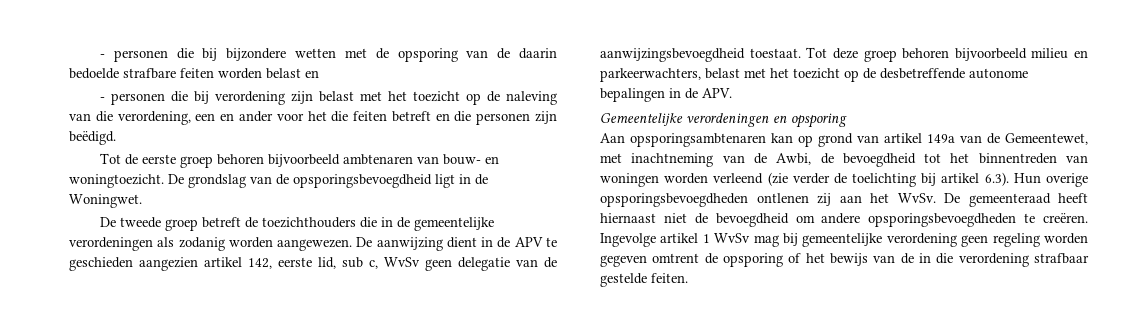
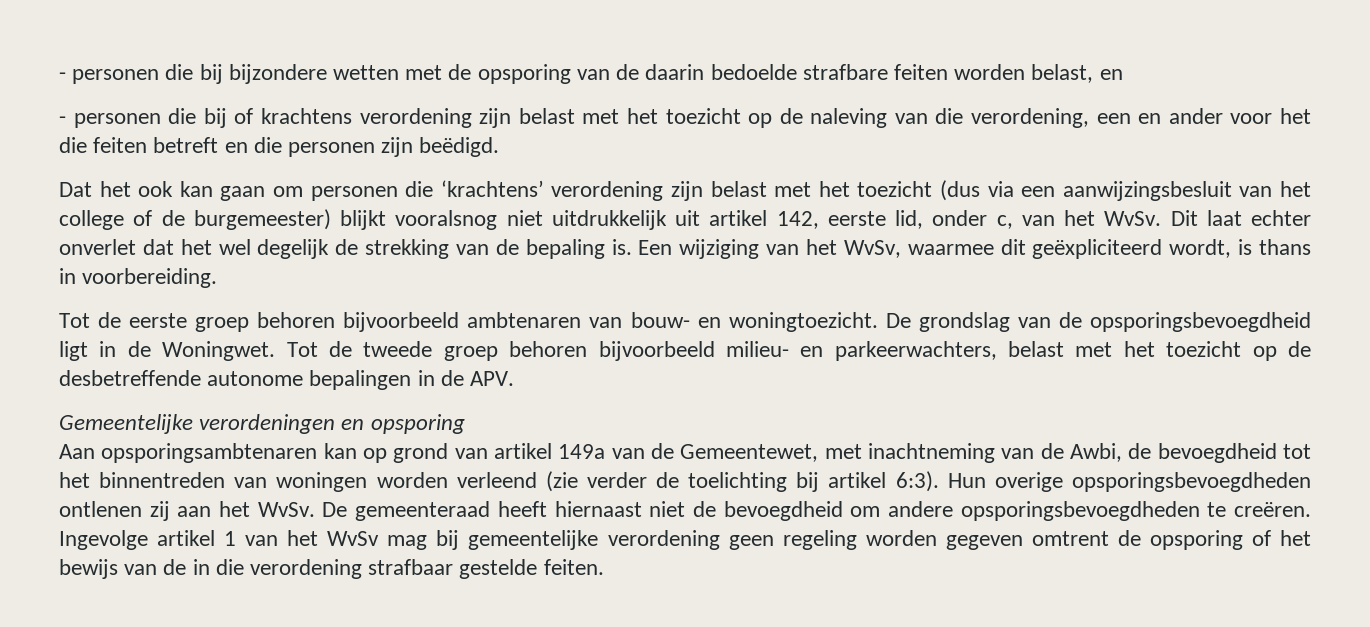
- - personen die bij bijzondere wetten met de opsporing van de daarin bedoelde strafbare feiten worden belast en
+ - personen die bij bijzondere wetten met de opsporing van de daarin bedoelde strafbare feiten worden belast, en
- - personen die bij verordening zijn belast met het toezicht op de naleving van die verordening, een en ander voor het die feiten betreft en die personen zijn beëdigd.
+ - personen die bij of krachtens verordening zijn belast met het toezicht op de naleving van die verordening, een en ander voor het die feiten betreft en die personen zijn beëdigd.
+ Dat het ook kan gaan om personen die ‘krachtens’ verordening zijn belast met het toezicht (dus via een aanwijzingsbesluit van het college of de burgemeester) blijkt vooralsnog niet uitdrukkelijk uit artikel 142, eerste lid, onder c, van het WvSv. Dit laat echter onverlet dat het wel degelijk de strekking van de bepaling is. Een wijziging van het WvSv, waarmee dit geëxpliciteerd wordt, is thans in voorbereiding.
- De grondslag van de opsporingsbevoegdheid ligt in de Woningwet.
- De tweede groep betreft de toezichthouders die in de gemeentelijke verordeningen als zodanig worden aangewezen. De aanwijzing dient in de APV te geschieden aangezien artikel 142, eerste lid, sub c, WvSv geen delegatie van de aanwijzingsbevoegdheid toestaat. Tot deze groep behoren bijvoorbeeld milieu en parkeerwachters, belast met het toezicht op de desbetreffende autonome bepalingen in de APV.
+ De grondslag van de opsporingsbevoegdheid ligt in de Woningwet. Tot de tweede groep behoren bijvoorbeeld milieu- en parkeerwachters, belast met het toezicht op de desbetreffende autonome bepalingen in de APV.
- Aan opsporingsambtenaren kan op grond van artikel 149a van de Gemeentewet, met inachtneming van de Awbi, de bevoegdheid tot het binnentreden van woningen worden verleend (zie verder de toelichting bij artikel 6.3). Hun overige opsporingsbevoegdheden ontlenen zij aan het WvSv.
+ Aan opsporingsambtenaren kan op grond van artikel 149a van de Gemeentewet, met inachtneming van de Awbi, de bevoegdheid tot het binnentreden van woningen worden verleend (zie verder de toelichting bij artikel 6:3). Hun overige opsporingsbevoegdheden ontlenen zij aan het WvSv.
- Ingevolge artikel 1 WvSv mag bij gemeentelijke verordening geen regeling worden gegeven omtrent de opsporing of het bewijs van de in die verordening strafbaar gestelde feiten.
+ Ingevolge artikel 1 van het WvSv mag bij gemeentelijke verordening geen regeling worden gegeven omtrent de opsporing of het bewijs van de in die verordening strafbaar gestelde feiten.

